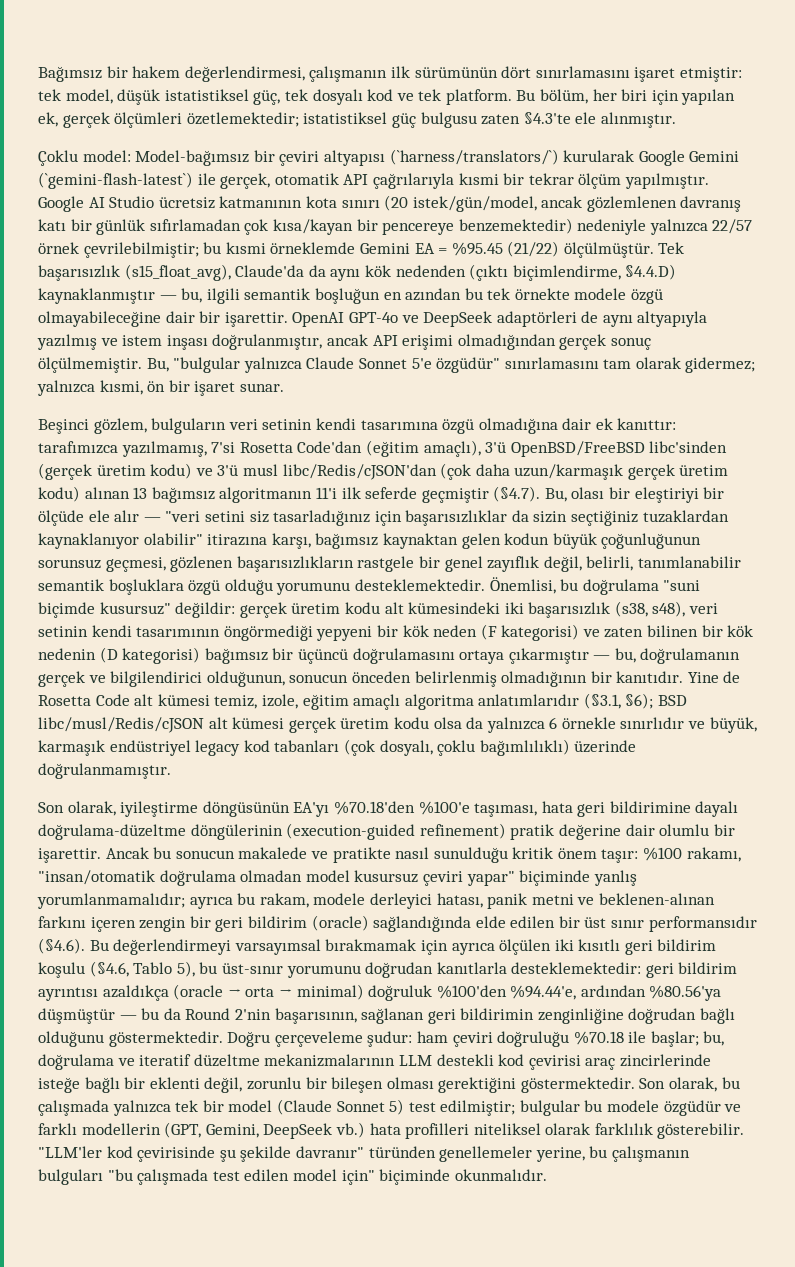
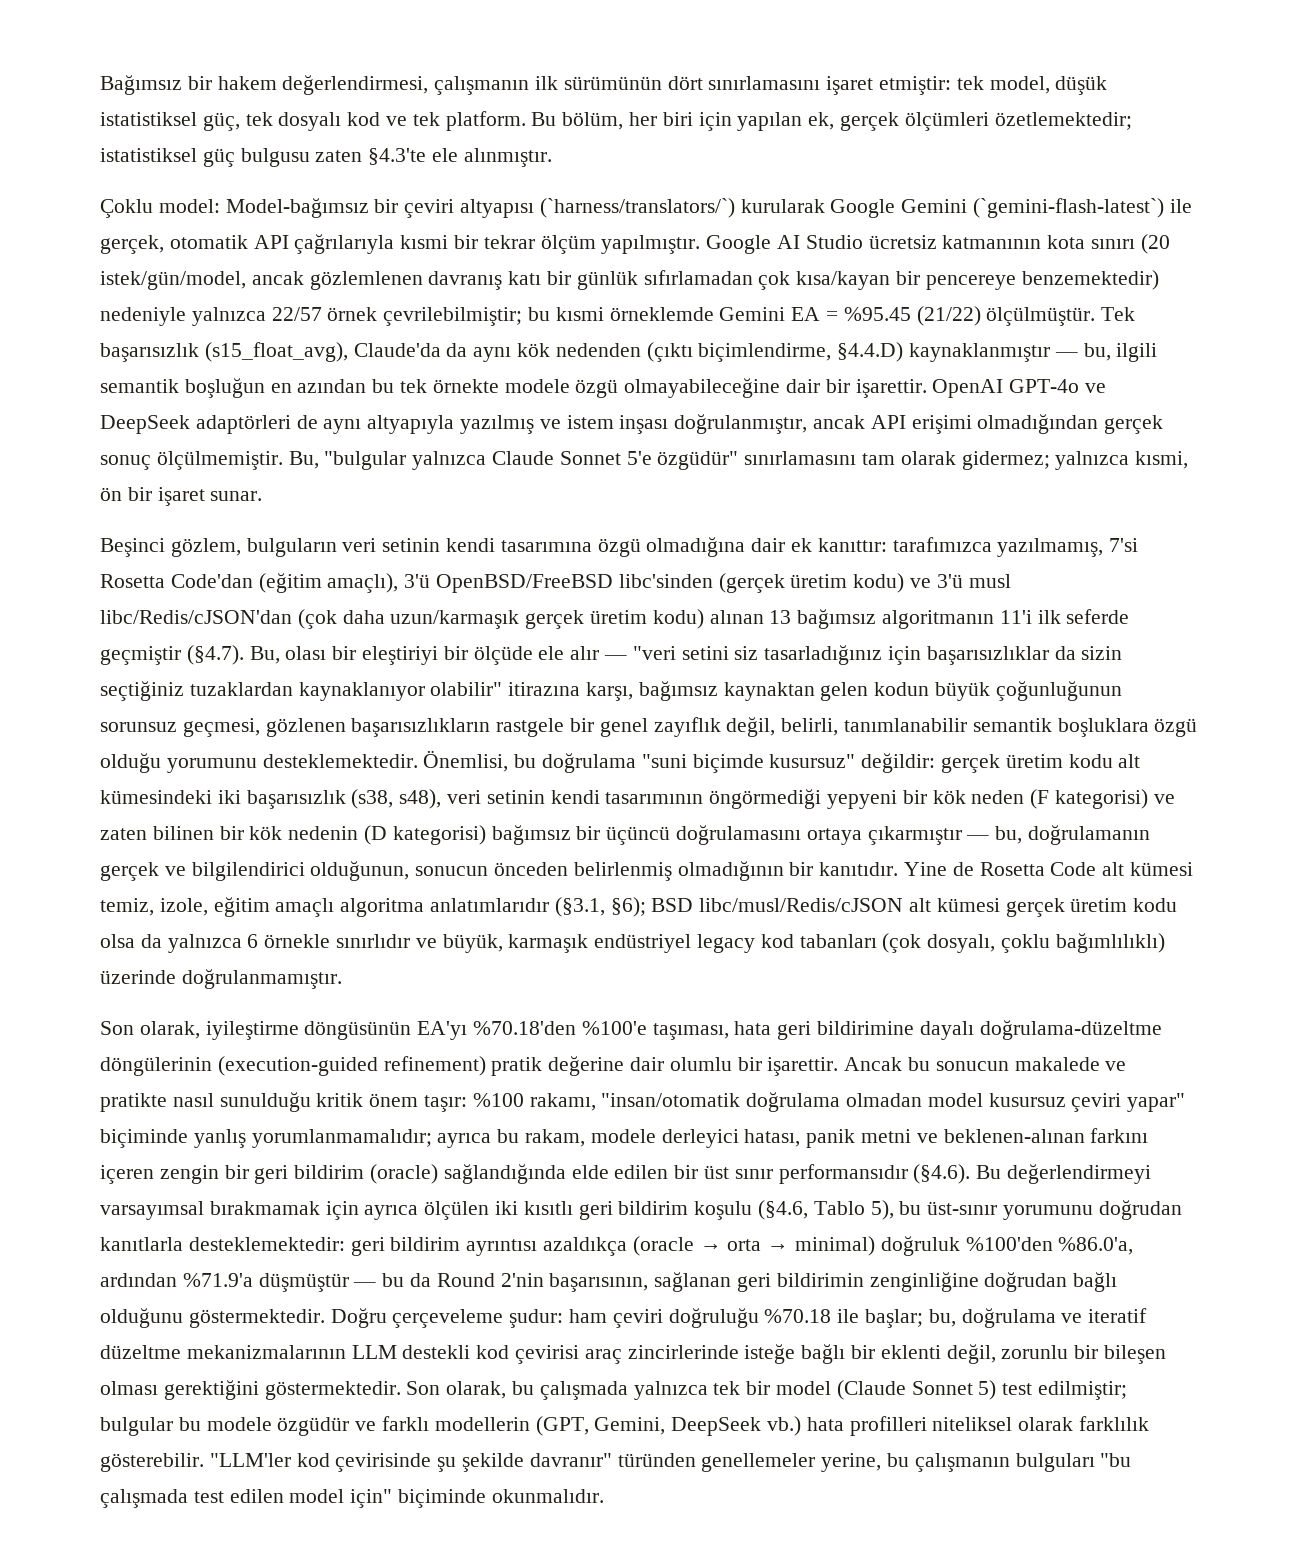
- geri bildirim ayrıntısı azaldıkça (oracle → orta → minimal) doğruluk %100'den %94.44'e, ardından %80.56'ya düşmüştür — bu da Round 2'nin başarısının, sağlanan geri bildirimin zenginliğine doğrudan bağlı olduğunu göstermektedir.
+ geri bildirim ayrıntısı azaldıkça (oracle → orta → minimal) doğruluk %100'den %86.0'a, ardından %71.9'a düşmüştür — bu da Round 2'nin başarısının, sağlanan geri bildirimin zenginliğine doğrudan bağlı olduğunu göstermektedir.

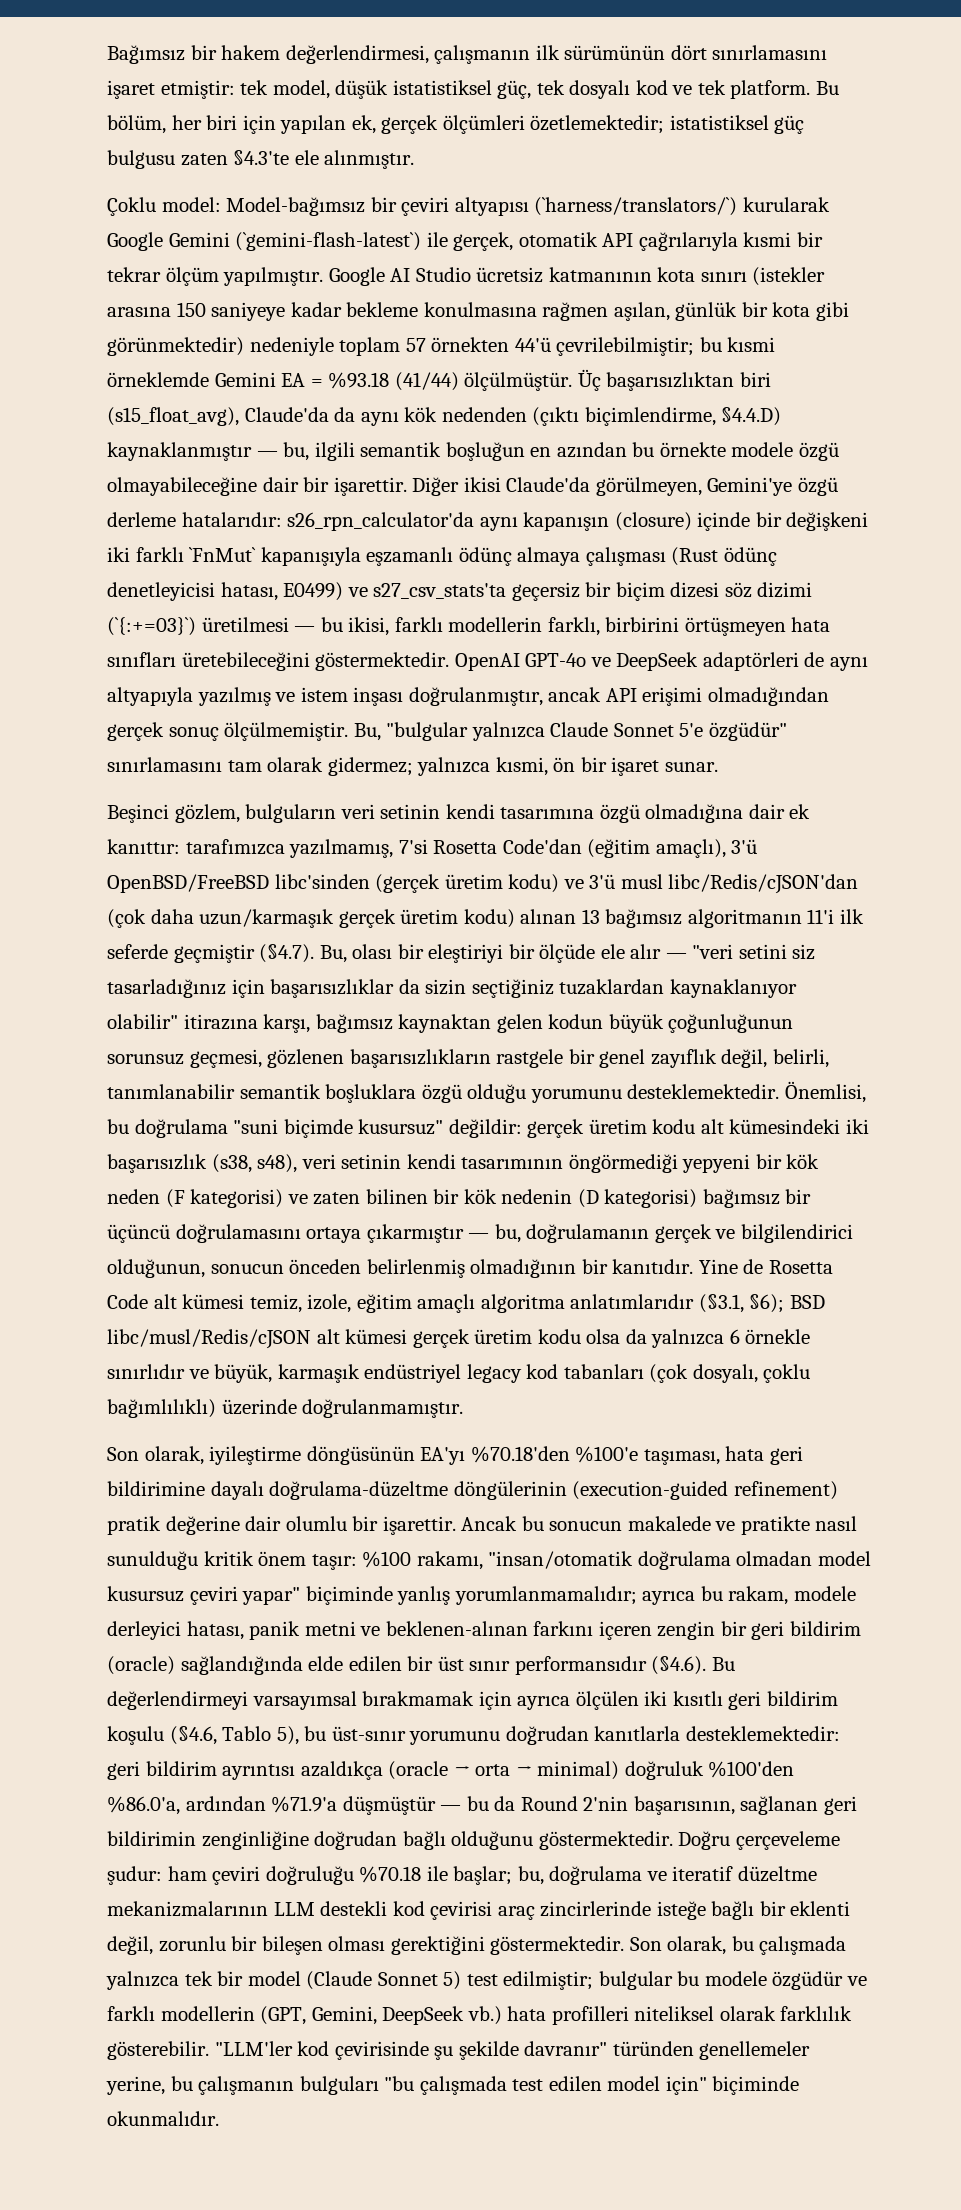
- Google AI Studio ücretsiz katmanının kota sınırı (20 istek/gün/model, ancak gözlemlenen davranış katı bir günlük sıfırlamadan çok kısa/kayan bir pencereye benzemektedir) nedeniyle yalnızca 22/57 örnek çevrilebilmiştir; bu kısmi örneklemde Gemini EA = %95.45 (21/22) ölçülmüştür. Tek başarısızlık (s15_float_avg), Claude'da da aynı kök nedenden (çıktı biçimlendirme, §4.4.D) kaynaklanmıştır — bu, ilgili semantik boşluğun en azından bu tek örnekte modele özgü olmayabileceğine dair bir işarettir.
+ Google AI Studio ücretsiz katmanının kota sınırı (istekler arasına 150 saniyeye kadar bekleme konulmasına rağmen aşılan, günlük bir kota gibi görünmektedir) nedeniyle toplam 57 örnekten 44'ü çevrilebilmiştir; bu kısmi örneklemde Gemini EA = %93.18 (41/44) ölçülmüştür. Üç başarısızlıktan biri (s15_float_avg), Claude'da da aynı kök nedenden (çıktı biçimlendirme, §4.4.D) kaynaklanmıştır — bu, ilgili semantik boşluğun en azından bu örnekte modele özgü olmayabileceğine dair bir işarettir.
+ Diğer ikisi Claude'da görülmeyen, Gemini'ye özgü derleme hatalarıdır: s26_rpn_calculator'da aynı kapanışın (closure) içinde bir değişkeni iki farklı `FnMut` kapanışıyla eşzamanlı ödünç almaya çalışması (Rust ödünç denetleyicisi hatası, E0499) ve s27_csv_stats'ta geçersiz bir biçim dizesi söz dizimi (`{:+=03}`) üretilmesi — bu ikisi, farklı modellerin farklı, birbirini örtüşmeyen hata sınıfları üretebileceğini göstermektedir.

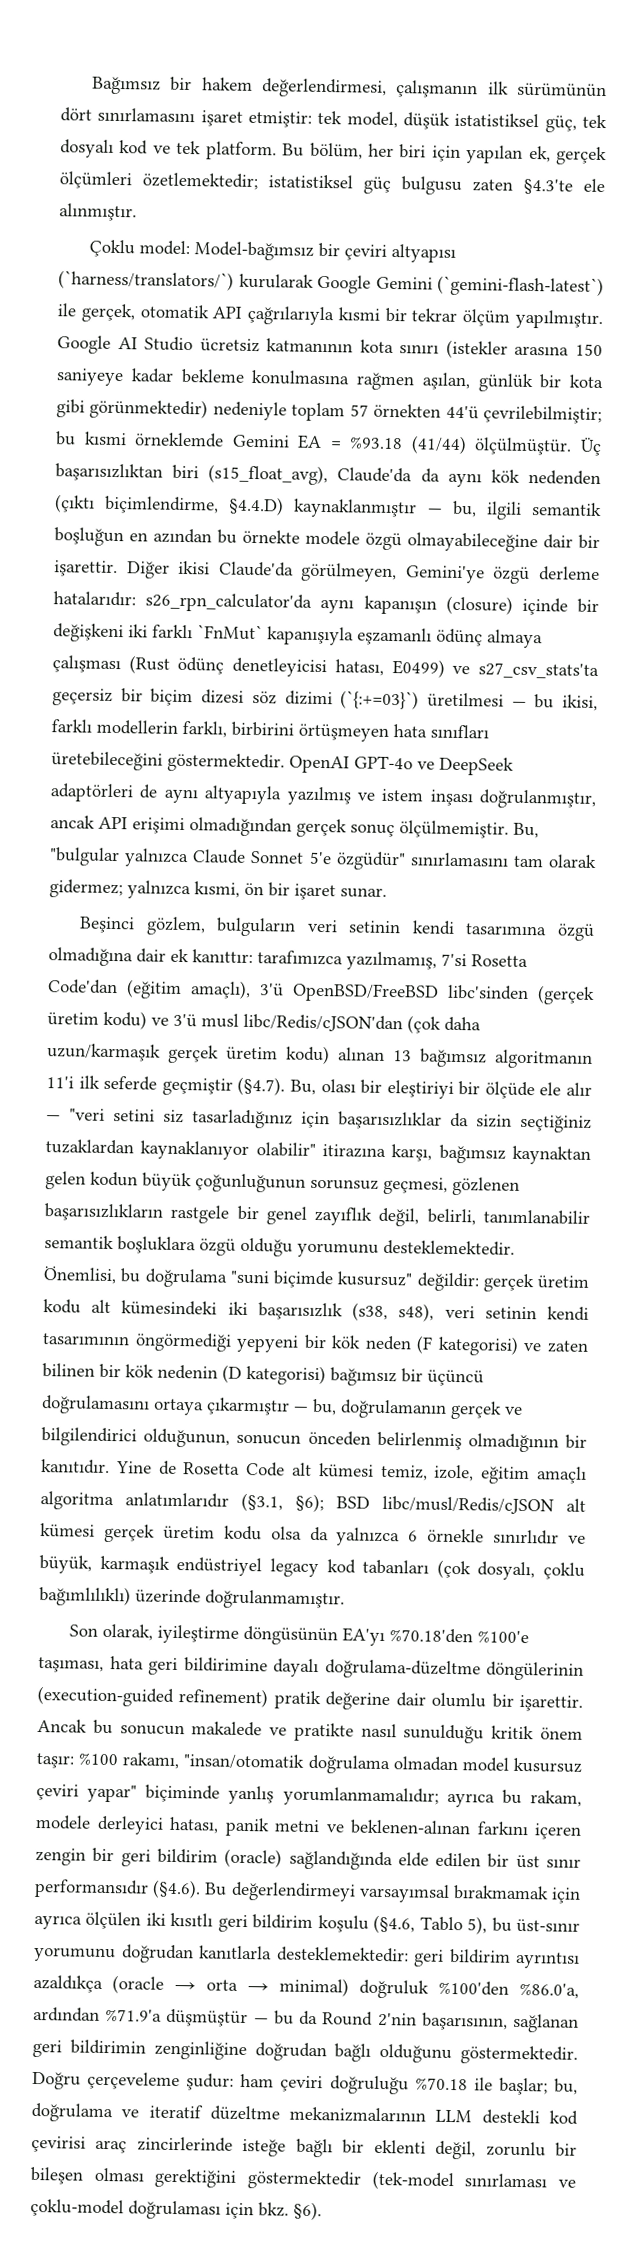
- Doğru çerçeveleme şudur: ham çeviri doğruluğu %70.18 ile başlar; bu, doğrulama ve iteratif düzeltme mekanizmalarının LLM destekli kod çevirisi araç zincirlerinde isteğe bağlı bir eklenti değil, zorunlu bir bileşen olması gerektiğini göstermektedir. Son olarak, bu çalışmada yalnızca tek bir model (Claude Sonnet 5) test edilmiştir; bulgular bu modele özgüdür ve farklı modellerin (GPT, Gemini, DeepSeek vb.) hata profilleri niteliksel olarak farklılık gösterebilir. "LLM'ler kod çevirisinde şu şekilde davranır" türünden genellemeler yerine, bu çalışmanın bulguları "bu çalışmada test edilen model için" biçiminde okunmalıdır.
+ Doğru çerçeveleme şudur: ham çeviri doğruluğu %70.18 ile başlar; bu, doğrulama ve iteratif düzeltme mekanizmalarının LLM destekli kod çevirisi araç zincirlerinde isteğe bağlı bir eklenti değil, zorunlu bir bileşen olması gerektiğini göstermektedir (tek-model sınırlaması ve çoklu-model doğrulaması için bkz. §6).

